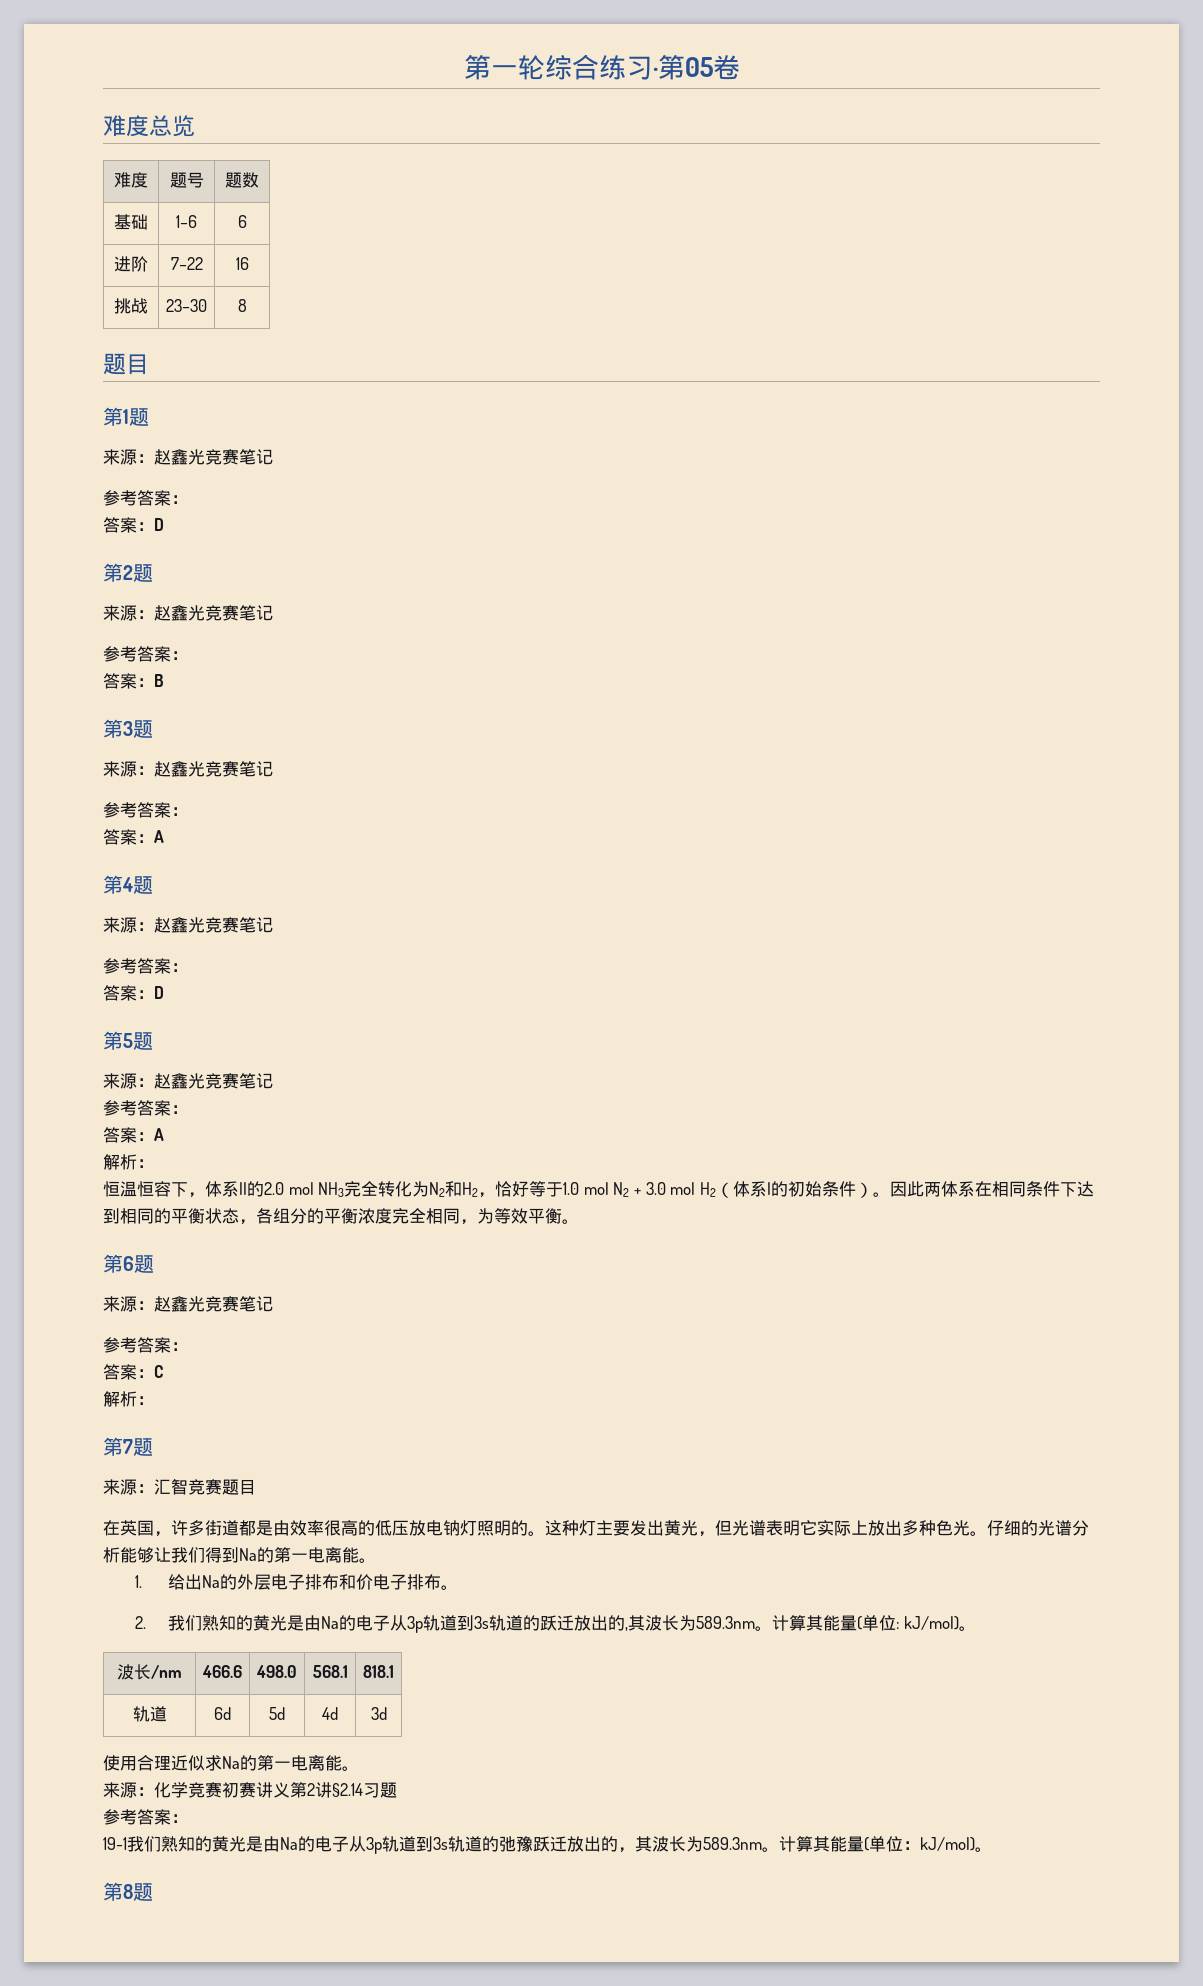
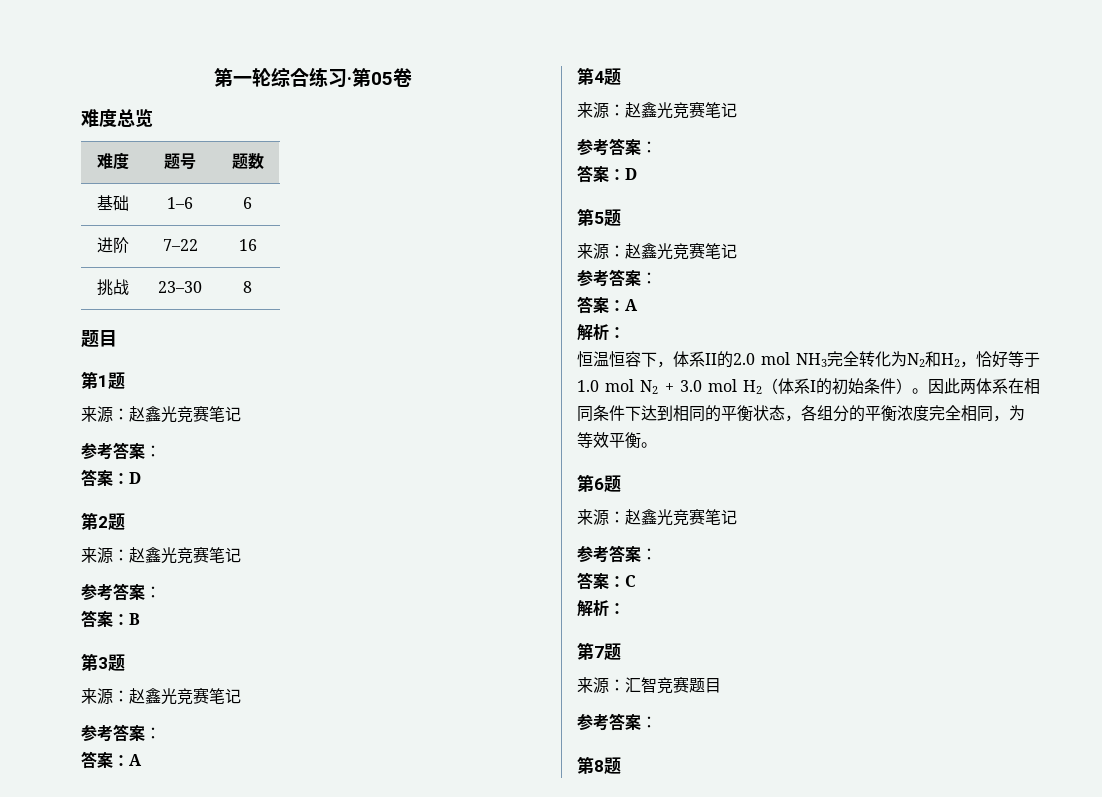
  来源：汇智竞赛题目
- 在英国，许多街道都是由效率很高的低压放电钠灯照明的。这种灯主要发出黄光，但光谱表明它实际上放出多种色光。仔细的光谱分析能够让我们得到Na的第一电离能。
- 1.给出Na的外层电子排布和价电子排布。
- 2.我们熟知的黄光是由Na的电子从3p轨道到3s轨道的跃迁放出的,其波长为589.3nm。计算其能量(单位: kJ/mol)。
- 波长/nm | 466.6 | 498.0 | 568.1 | 818.1
- 轨道 | 6d | 5d | 4d | 3d
- 使用合理近似求Na的第一电离能。
- 来源：化学竞赛初赛讲义第2讲§2.14习题
  参考答案：
- 19-1我们熟知的黄光是由Na的电子从3p轨道到3s轨道的弛豫跃迁放出的，其波长为589.3nm。计算其能量(单位：kJ/mol)。

